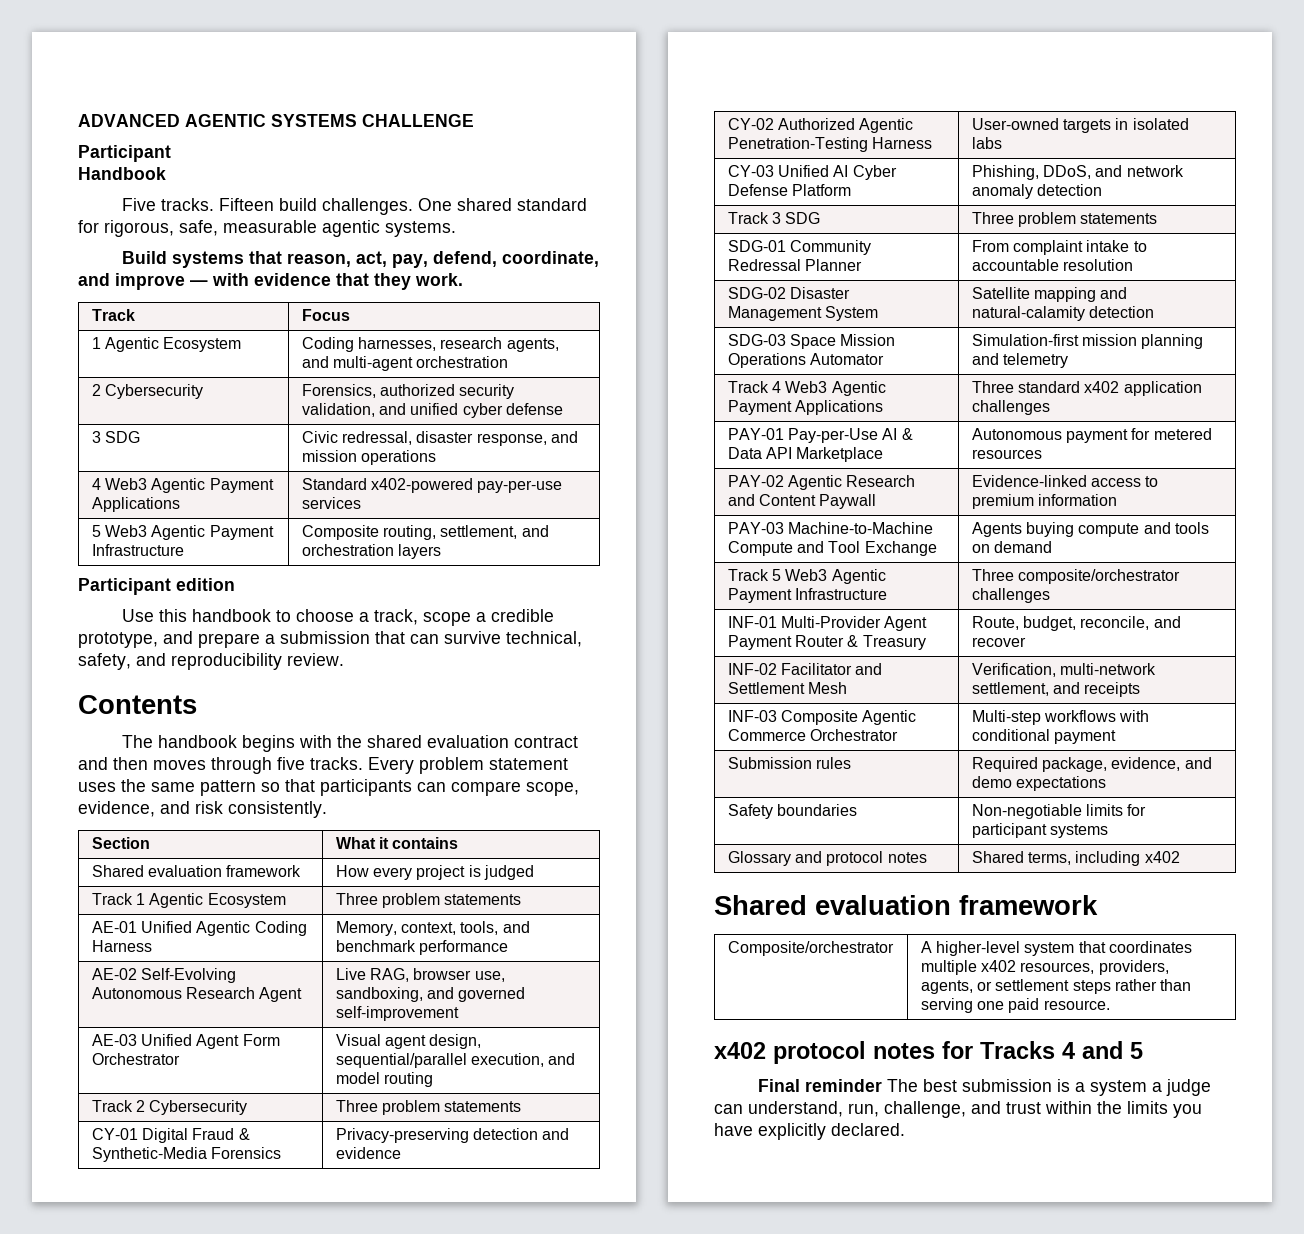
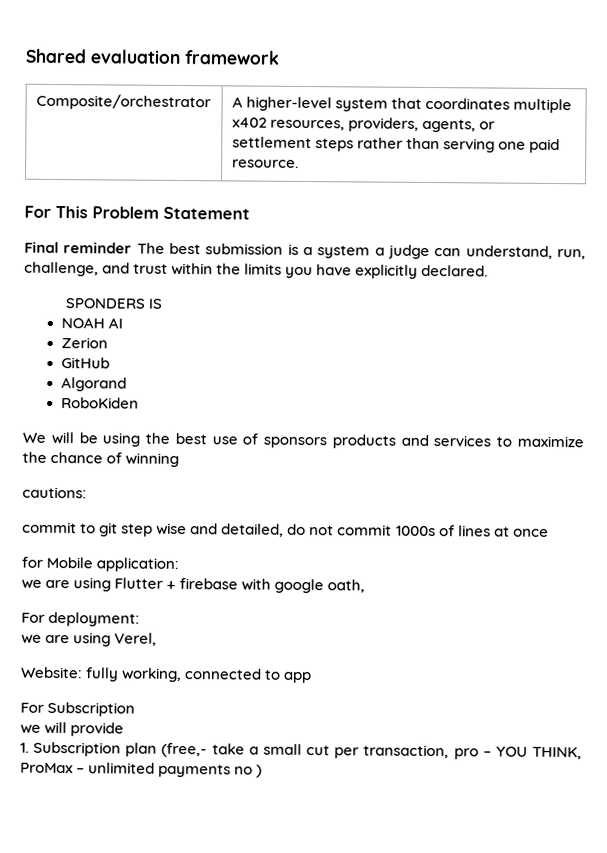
- ADVANCED AGENTIC SYSTEMS CHALLENGE
- Participant
- Handbook
- Five tracks. Fifteen build challenges. One shared standard for rigorous, safe, measurable agentic systems.
- Build systems that reason, act, pay, defend, coordinate, and improve — with evidence that they work.
- Track | Focus
- 1 Agentic Ecosystem | Coding harnesses, research agents, and multi-agent orchestration
- 2 Cybersecurity | Forensics, authorized security validation, and unified cyber defense
- 3 SDG | Civic redressal, disaster response, and mission operations
- 4 Web3 Agentic Payment Applications | Standard x402-powered pay-per-use services
- 5 Web3 Agentic Payment Infrastructure | Composite routing, settlement, and orchestration layers
- Participant edition
- Use this handbook to choose a track, scope a credible prototype, and prepare a submission that can survive technical, safety, and reproducibility review.
- Contents
- The handbook begins with the shared evaluation contract and then moves through five tracks. Every problem statement uses the same pattern so that participants can compare scope, evidence, and risk consistently.
- Section | What it contains
- Shared evaluation framework | How every project is judged
- Track 1 Agentic Ecosystem | Three problem statements
- AE-01 Unified Agentic Coding Harness | Memory, context, tools, and benchmark performance
- AE-02 Self-Evolving Autonomous Research Agent | Live RAG, browser use, sandboxing, and governed self-improvement
- AE-03 Unified Agent Form Orchestrator | Visual agent design, sequential/parallel execution, and model routing
- Track 2 Cybersecurity | Three problem statements
- CY-01 Digital Fraud & Synthetic-Media Forensics | Privacy-preserving detection and evidence
- CY-02 Authorized Agentic Penetration-Testing Harness | User-owned targets in isolated labs
- CY-03 Unified AI Cyber Defense Platform | Phishing, DDoS, and network anomaly detection
- Track 3 SDG | Three problem statements
- SDG-01 Community Redressal Planner | From complaint intake to accountable resolution
- SDG-02 Disaster Management System | Satellite mapping and natural-calamity detection
- SDG-03 Space Mission Operations Automator | Simulation-first mission planning and telemetry
- Track 4 Web3 Agentic Payment Applications | Three standard x402 application challenges
- PAY-01 Pay-per-Use AI & Data API Marketplace | Autonomous payment for metered resources
- PAY-02 Agentic Research and Content Paywall | Evidence-linked access to premium information
- PAY-03 Machine-to-Machine Compute and Tool Exchange | Agents buying compute and tools on demand
- Track 5 Web3 Agentic Payment Infrastructure | Three composite/orchestrator challenges
- INF-01 Multi-Provider Agent Payment Router & Treasury | Route, budget, reconcile, and recover
- INF-02 Facilitator and Settlement Mesh | Verification, multi-network settlement, and receipts
- INF-03 Composite Agentic Commerce Orchestrator | Multi-step workflows with conditional payment
- Submission rules | Required package, evidence, and demo expectations
- Safety boundaries | Non-negotiable limits for participant systems
- Glossary and protocol notes | Shared terms, including x402
- x402 protocol notes for Tracks 4 and 5
+ For This Problem Statement
+ SPONDERS IS
+ NOAH AI
+ Zerion
+ GitHub
+ Algorand
+ RoboKiden
+ We will be using the best use of sponsors products and services to maximize the chance of winning
+ cautions:
+ commit to git step wise and detailed, do not commit 1000s of lines at once
+ for Mobile application:
+ we are using Flutter + firebase with google oath,
+ For deployment:
+ we are using Verel,
+ Website: fully working, connected to app
+ For Subscription
+ we will provide
+ 1. Subscription plan (free,- take a small cut per transaction, pro – YOU THINK, ProMax – unlimited payments no )

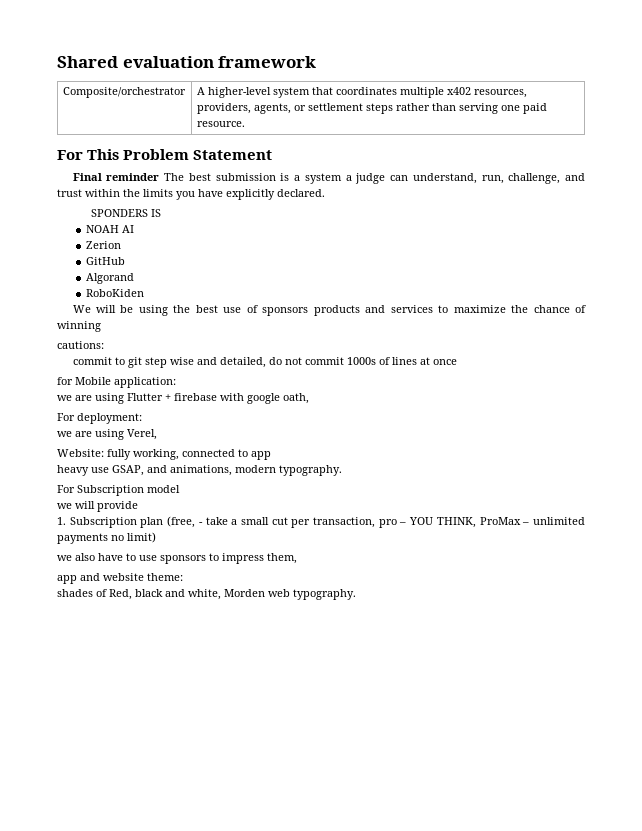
+ heavy use GSAP, and animations, modern typography.
- For Subscription
+ For Subscription model
- 1. Subscription plan (free,- take a small cut per transaction, pro – YOU THINK, ProMax – unlimited payments no )
+ 1. Subscription plan (free, - take a small cut per transaction, pro – YOU THINK, ProMax – unlimited payments no limit)
+ we also have to use sponsors to impress them,
+ app and website theme:
+ shades of Red, black and white, Morden web typography.

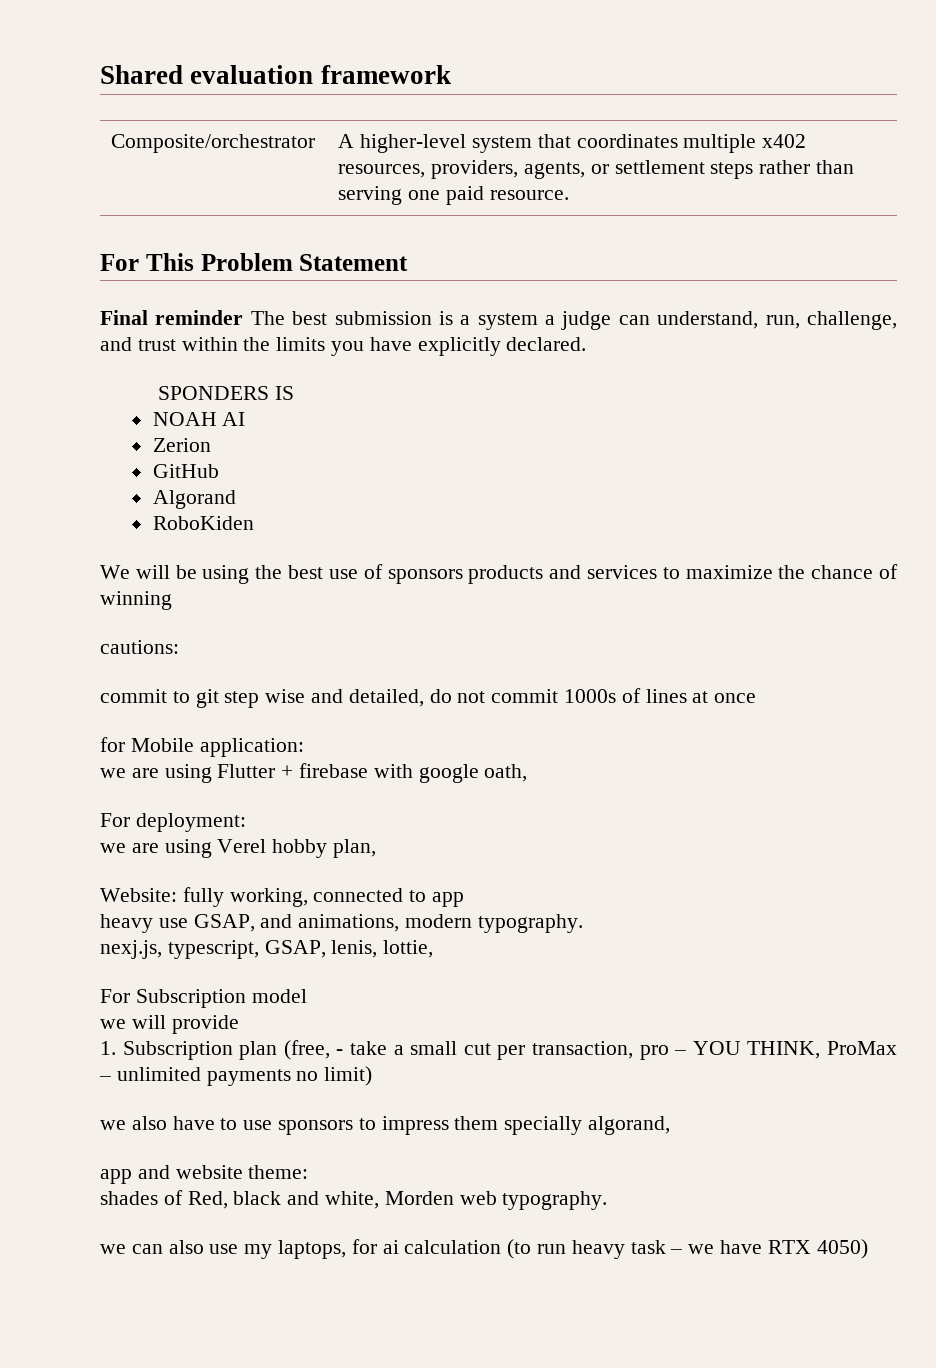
- we are using Verel,
+ we are using Verel hobby plan,
+ nexj.js, typescript, GSAP, lenis, lottie,
- we also have to use sponsors to impress them,
+ we also have to use sponsors to impress them specially algorand,
+ we can also use my laptops, for ai calculation (to run heavy task – we have RTX 4050)

